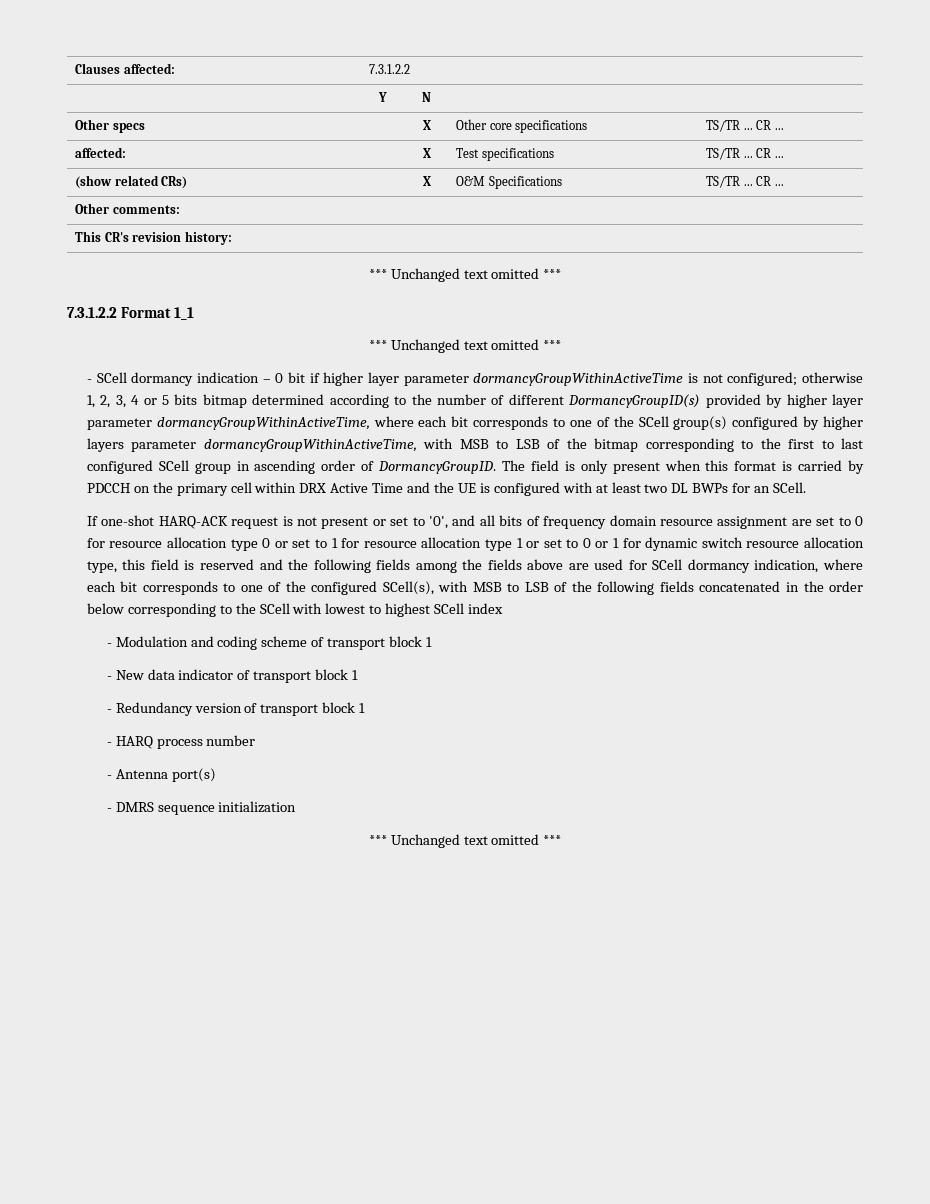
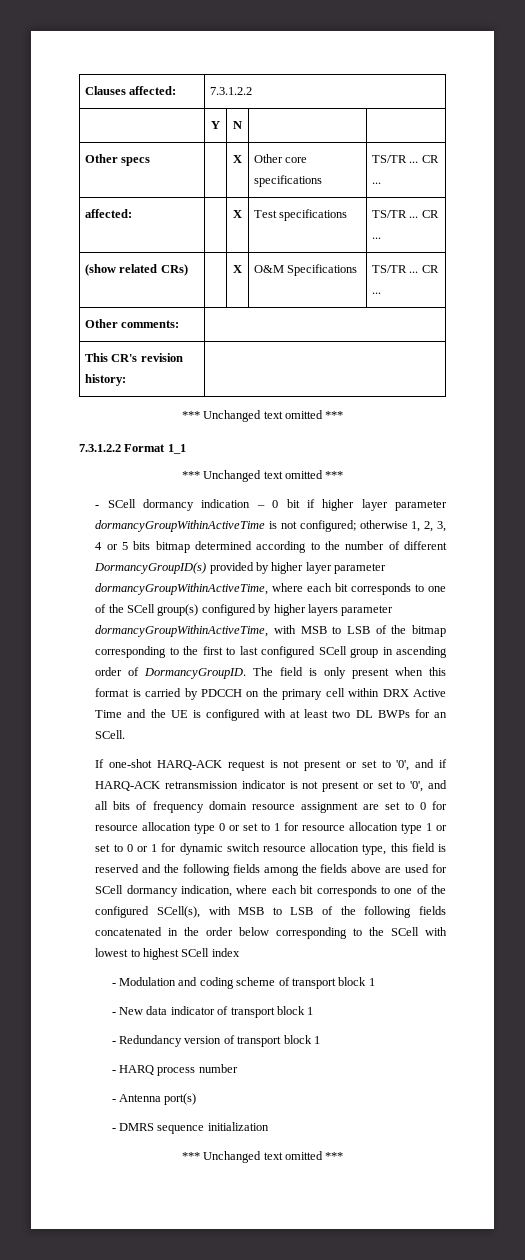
- If one-shot HARQ-ACK request is not present or set to '0', and all bits of frequency domain resource assignment are set to 0 for resource allocation type 0 or set to 1 for resource allocation type 1 or set to 0 or 1 for dynamic switch resource allocation type, this field is reserved and the following fields among the fields above are used for SCell dormancy indication, where each bit corresponds to one of the configured SCell(s), with MSB to LSB of the following fields concatenated in the order below corresponding to the SCell with lowest to highest SCell index
+ If one-shot HARQ-ACK request is not present or set to '0', and if HARQ-ACK retransmission indicator is not present or set to '0', and all bits of frequency domain resource assignment are set to 0 for resource allocation type 0 or set to 1 for resource allocation type 1 or set to 0 or 1 for dynamic switch resource allocation type, this field is reserved and the following fields among the fields above are used for SCell dormancy indication, where each bit corresponds to one of the configured SCell(s), with MSB to LSB of the following fields concatenated in the order below corresponding to the SCell with lowest to highest SCell index

